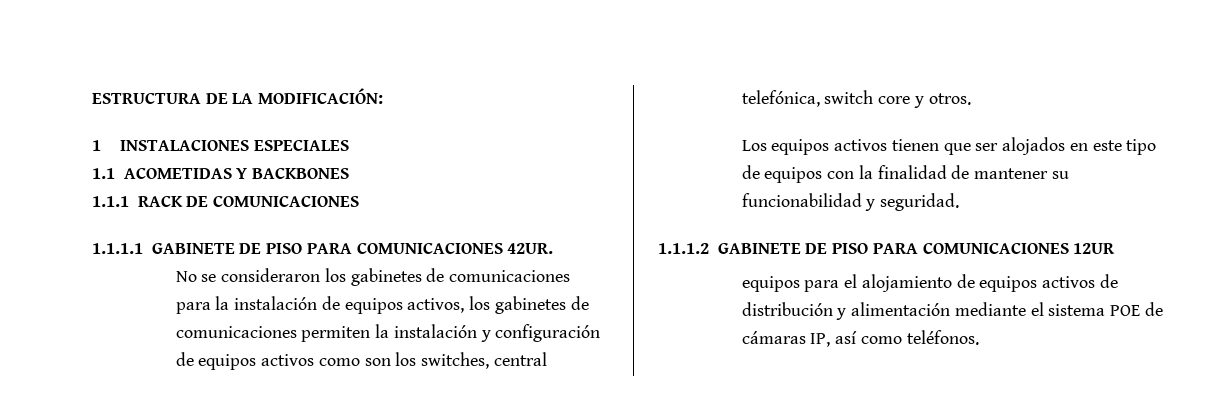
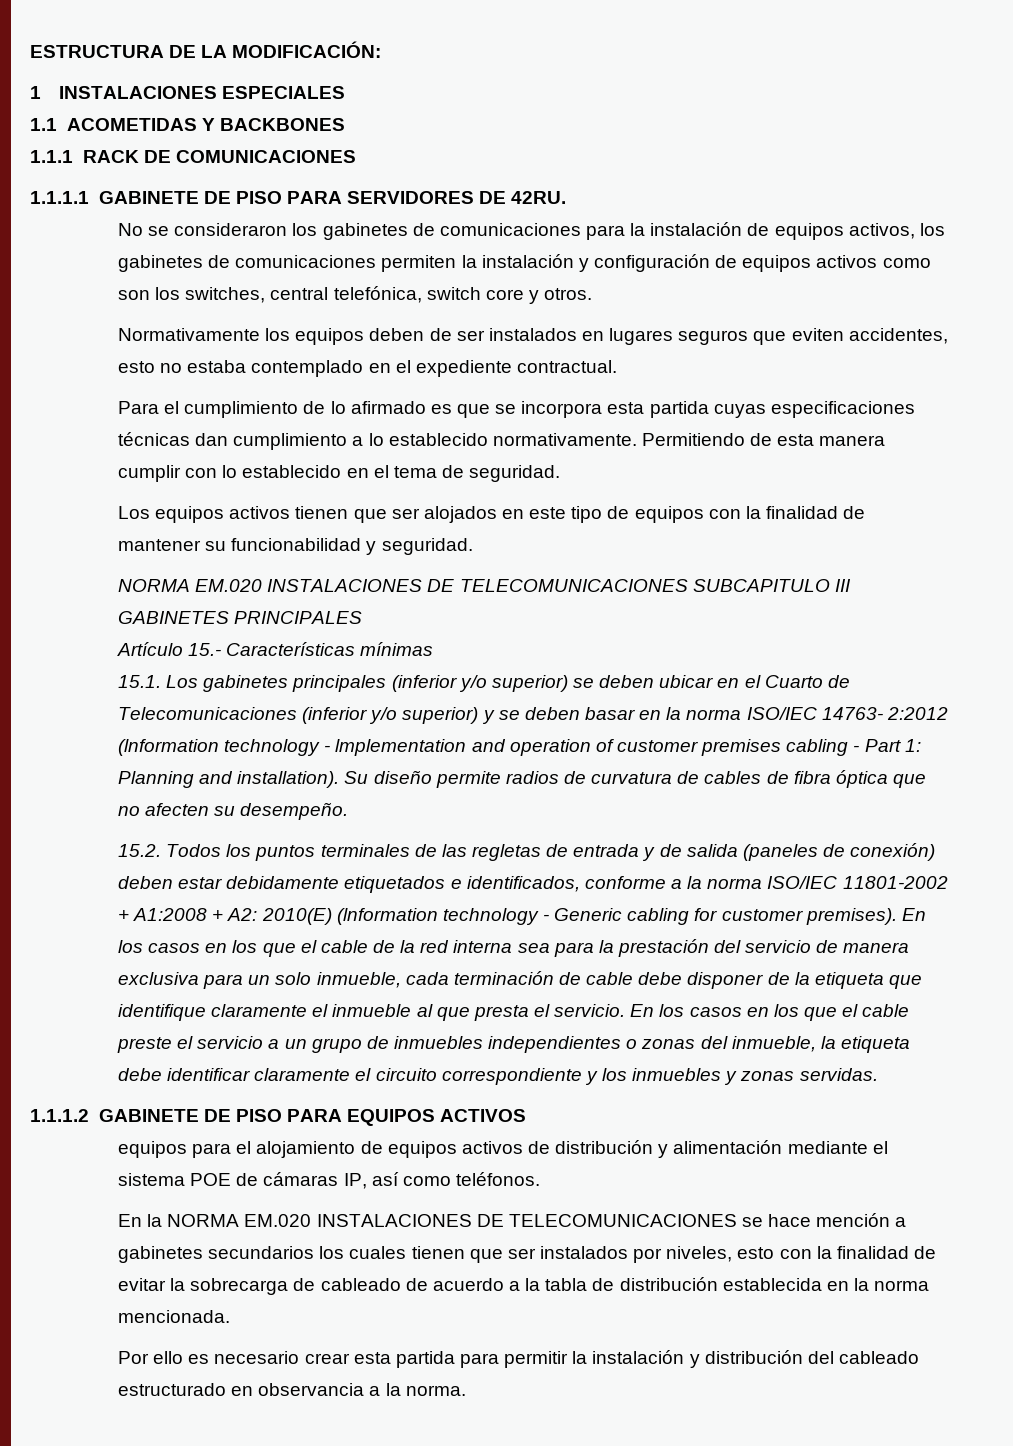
- 1.1.1.1 GABINETE DE PISO PARA COMUNICACIONES 42UR.
+ 1.1.1.1 GABINETE DE PISO PARA SERVIDORES DE 42RU.
+ Normativamente los equipos deben de ser instalados en lugares seguros que eviten accidentes, esto no estaba contemplado en el expediente contractual.
+ Para el cumplimiento de lo afirmado es que se incorpora esta partida cuyas especificaciones técnicas dan cumplimiento a lo establecido normativamente. Permitiendo de esta manera cumplir con lo establecido en el tema de seguridad.
+ NORMA EM.020 INSTALACIONES DE TELECOMUNICACIONES SUBCAPITULO III GABINETES PRINCIPALES
+ Artículo 15.- Características mínimas
+ 15.1. Los gabinetes principales (inferior y/o superior) se deben ubicar en el Cuarto de Telecomunicaciones (inferior y/o superior) y se deben basar en la norma ISO/IEC 14763- 2:2012 (lnformation technology - lmplementation and operation of customer premises cabling - Part 1: Planning and installation). Su diseño permite radios de curvatura de cables de fibra óptica que no afecten su desempeño.
+ 15.2. Todos los puntos terminales de las regletas de entrada y de salida (paneles de conexión) deben estar debidamente etiquetados e identificados, conforme a la norma ISO/IEC 11801-2002 + A1:2008 + A2: 2010(E) (lnformation technology - Generic cabling for customer premises). En los casos en los que el cable de la red interna sea para la prestación del servicio de manera exclusiva para un solo inmueble, cada terminación de cable debe disponer de la etiqueta que identifique claramente el inmueble al que presta el servicio. En los casos en los que el cable preste el servicio a un grupo de inmuebles independientes o zonas del inmueble, la etiqueta debe identificar claramente el circuito correspondiente y los inmuebles y zonas servidas.
- 1.1.1.2 GABINETE DE PISO PARA COMUNICACIONES 12UR
+ 1.1.1.2 GABINETE DE PISO PARA EQUIPOS ACTIVOS
+ En la NORMA EM.020 INSTALACIONES DE TELECOMUNICACIONES se hace mención a gabinetes secundarios los cuales tienen que ser instalados por niveles, esto con la finalidad de evitar la sobrecarga de cableado de acuerdo a la tabla de distribución establecida en la norma mencionada.
+ Por ello es necesario crear esta partida para permitir la instalación y distribución del cableado estructurado en observancia a la norma.

